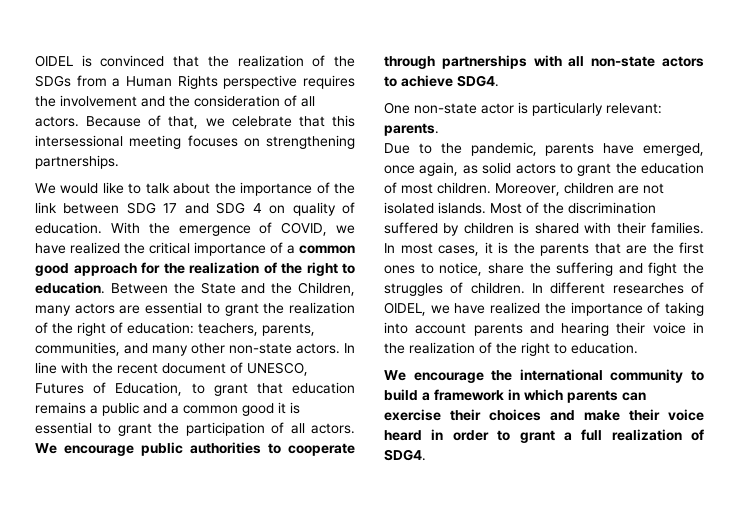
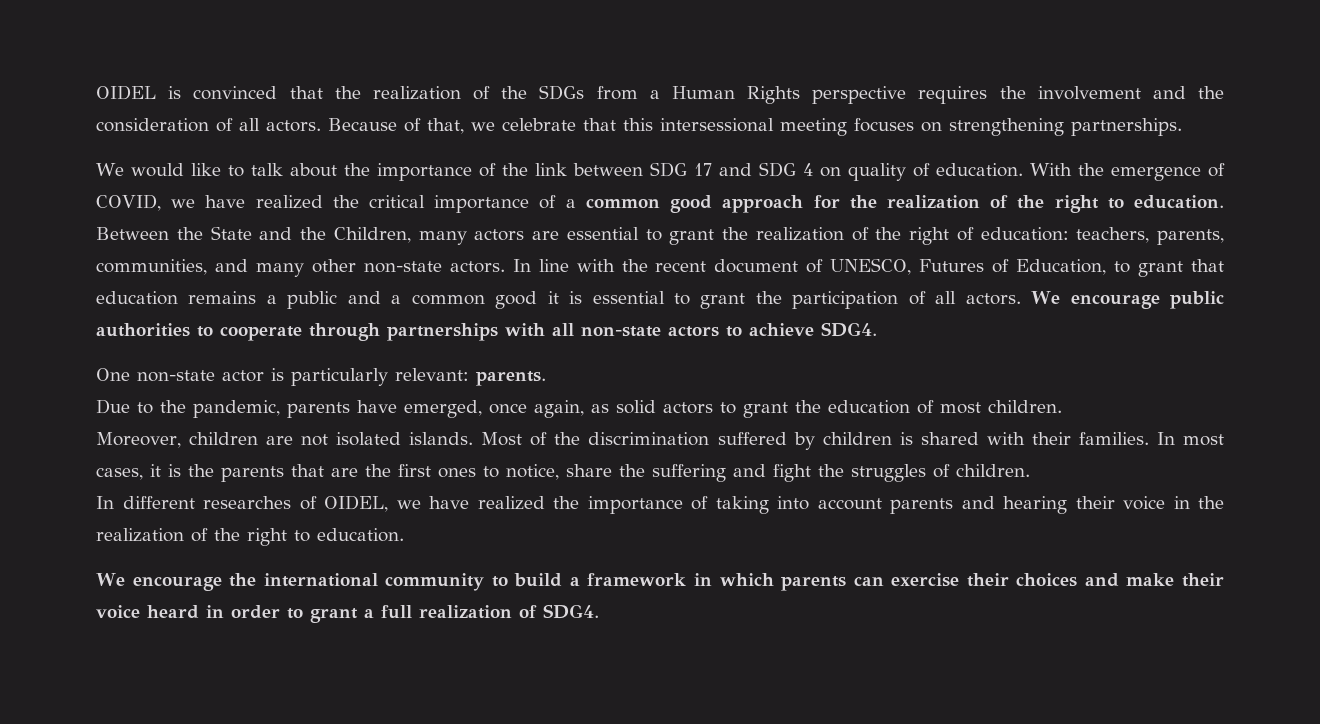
- Due to the pandemic, parents have emerged, once again, as solid actors to grant the education of most children. Moreover, children are not isolated islands.
+ Due to the pandemic, parents have emerged, once again, as solid actors to grant the education of most children.
+ Moreover, children are not isolated islands.
- In most cases, it is the parents that are the first ones to notice, share the suffering and fight the struggles of children. In different researches of OIDEL, we have realized the importance of taking into account parents and hearing their voice in the realization of the right to education.
+ In most cases, it is the parents that are the first ones to notice, share the suffering and fight the struggles of children.
+ In different researches of OIDEL, we have realized the importance of taking into account parents and hearing their voice in the realization of the right to education.

